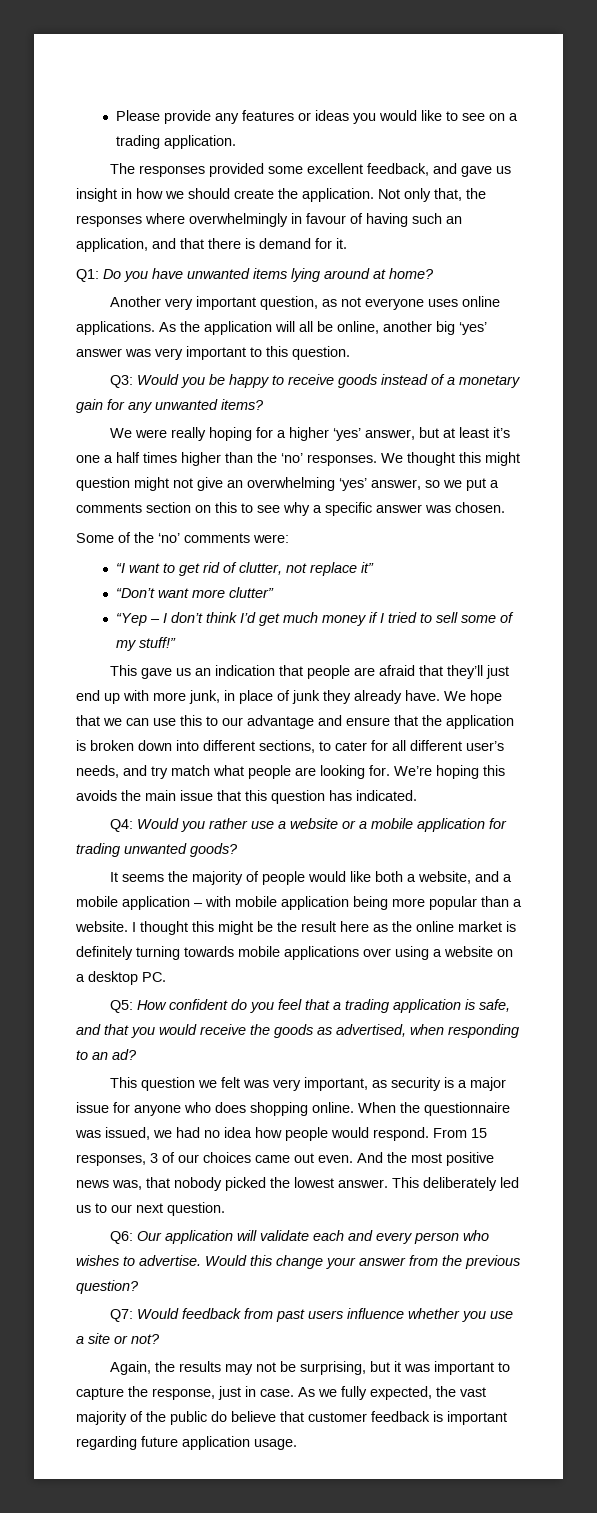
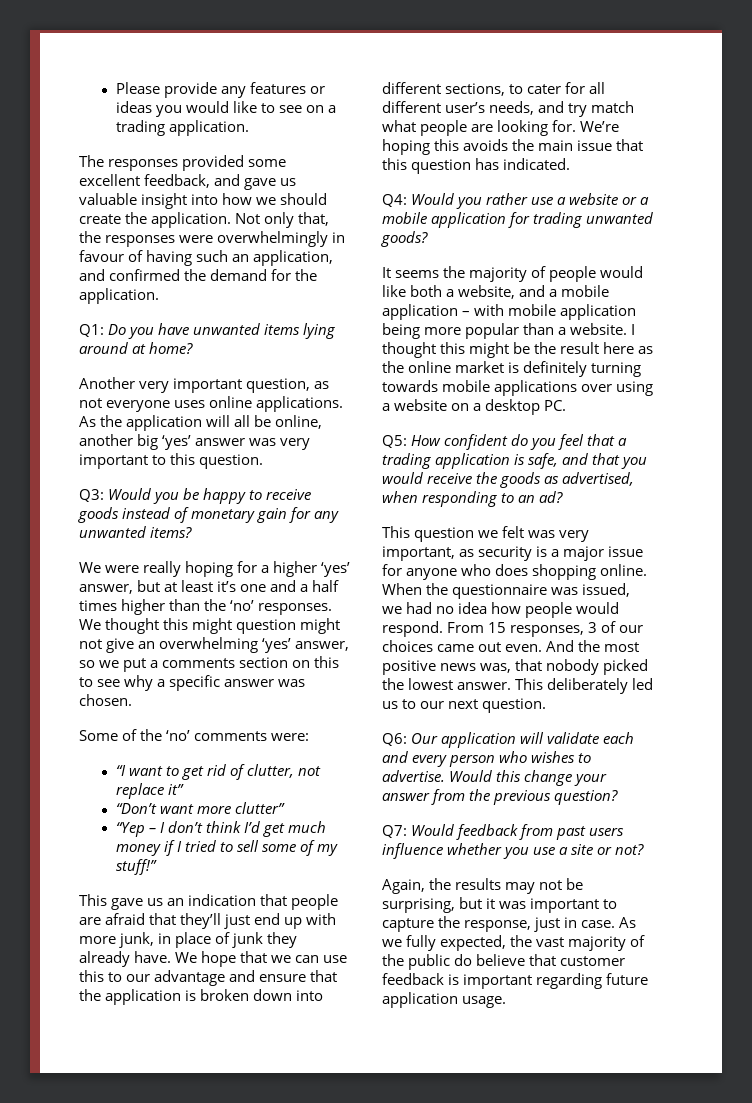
- The responses provided some excellent feedback, and gave us insight in how we should create the application.
+ The responses provided some excellent feedback, and gave us valuable insight into how we should create the application.
- Not only that, the responses where overwhelmingly in favour of having such an application, and that there is demand for it.
+ Not only that, the responses were overwhelmingly in favour of having such an application, and confirmed the demand for the application.
- Q3: Would you be happy to receive goods instead of a monetary gain for any unwanted items?
+ Q3: Would you be happy to receive goods instead of monetary gain for any unwanted items?
- We were really hoping for a higher ‘yes’ answer, but at least it’s one a half times higher than the ‘no’ responses.
+ We were really hoping for a higher ‘yes’ answer, but at least it’s one and a half times higher than the ‘no’ responses.

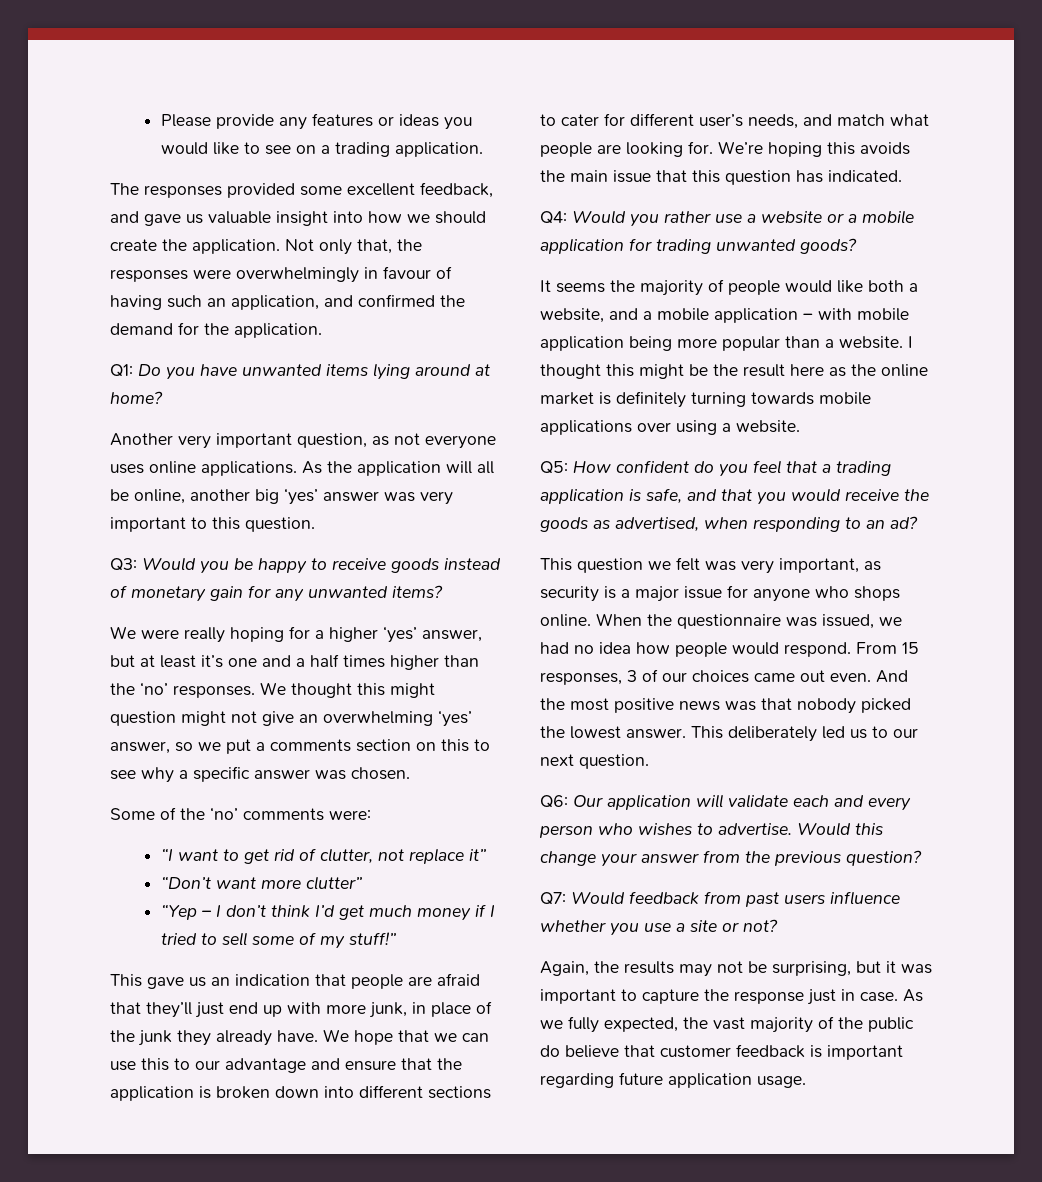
- This gave us an indication that people are afraid that they’ll just end up with more junk, in place of junk they already have.
+ This gave us an indication that people are afraid that they’ll just end up with more junk, in place of the junk they already have.
- We hope that we can use this to our advantage and ensure that the application is broken down into different sections, to cater for all different user’s needs, and try match what people are looking for.
+ We hope that we can use this to our advantage and ensure that the application is broken down into different sections to cater for different user’s needs, and match what people are looking for.
- I thought this might be the result here as the online market is definitely turning towards mobile applications over using a website on a desktop PC.
+ I thought this might be the result here as the online market is definitely turning towards mobile applications over using a website.
- This question we felt was very important, as security is a major issue for anyone who does shopping online.
+ This question we felt was very important, as security is a major issue for anyone who shops online.
- And the most positive news was, that nobody picked the lowest answer.
+ And the most positive news was that nobody picked the lowest answer.
- Again, the results may not be surprising, but it was important to capture the response, just in case.
+ Again, the results may not be surprising, but it was important to capture the response just in case.

